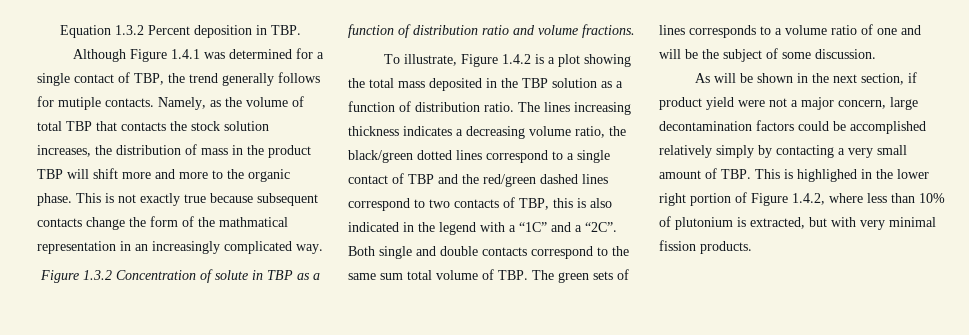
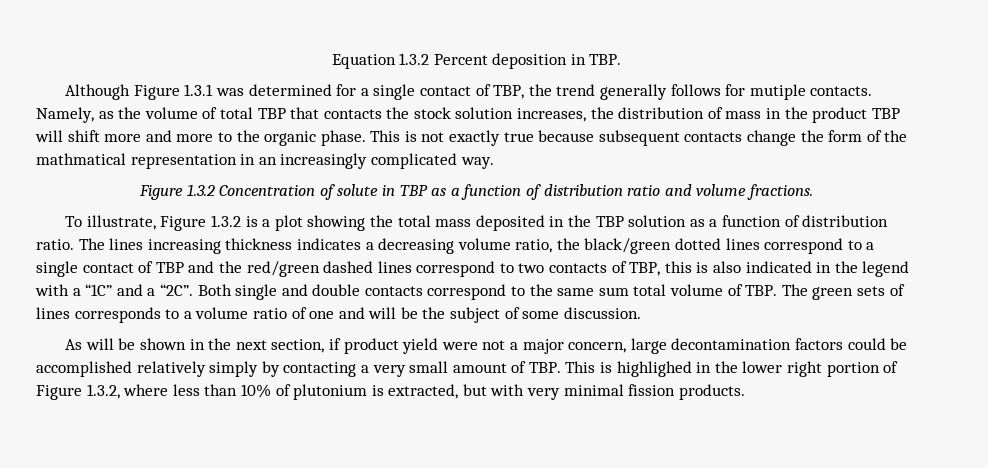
- Although Figure 1.4.1 was determined for a single contact of TBP, the trend generally follows for mutiple contacts.
+ Although Figure 1.3.1 was determined for a single contact of TBP, the trend generally follows for mutiple contacts.
- To illustrate, Figure 1.4.2 is a plot showing the total mass deposited in the TBP solution as a function of distribution ratio.
+ To illustrate, Figure 1.3.2 is a plot showing the total mass deposited in the TBP solution as a function of distribution ratio.
- As will be shown in the next section, if product yield were not a major concern, large decontamination factors could be accomplished relatively simply by contacting a very small amount of TBP. This is highlighed in the lower right portion of Figure 1.4.2, where less than 10% of plutonium is extracted, but with very minimal fission products.
+ As will be shown in the next section, if product yield were not a major concern, large decontamination factors could be accomplished relatively simply by contacting a very small amount of TBP. This is highlighed in the lower right portion of Figure 1.3.2, where less than 10% of plutonium is extracted, but with very minimal fission products.

